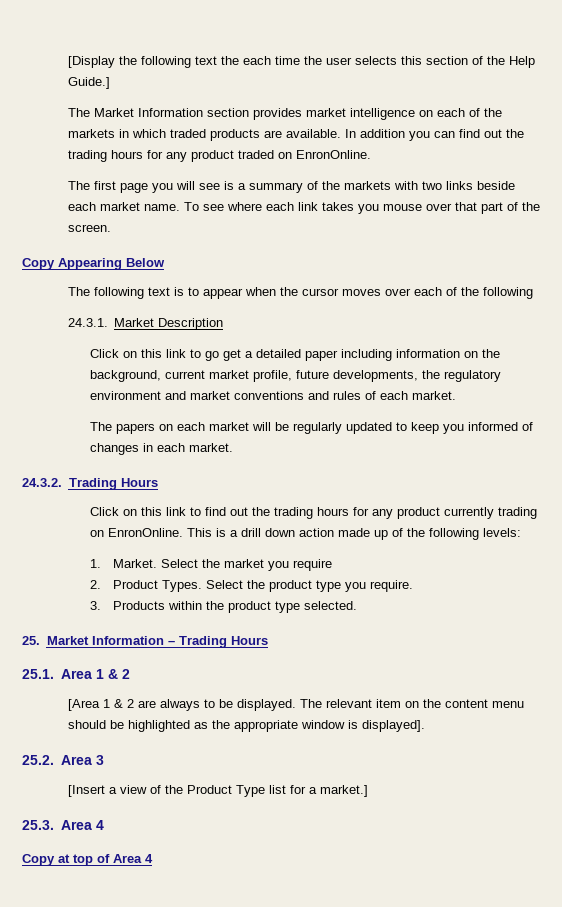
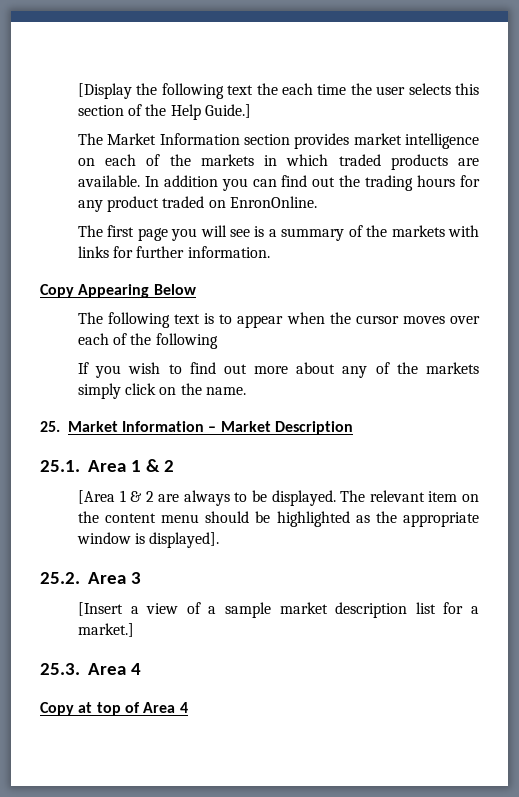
- The first page you will see is a summary of the markets with two links beside each market name. To see where each link takes you mouse over that part of the screen.
+ The first page you will see is a summary of the markets with links for further information.
- 24.3.1. Market Description
- Click on this link to go get a detailed paper including information on the background, current market profile, future developments, the regulatory environment and market conventions and rules of each market.
- The papers on each market will be regularly updated to keep you informed of changes in each market.
- 24.3.2. Trading Hours
- Click on this link to find out the trading hours for any product currently trading on EnronOnline. This is a drill down action made up of the following levels:
- 1. Market. Select the market you require
- 2. Product Types. Select the product type you require.
- 3. Products within the product type selected.
+ If you wish to find out more about any of the markets simply click on the name.
- 25. Market Information – Trading Hours
+ 25. Market Information – Market Description
- [Insert a view of the Product Type list for a market.]
+ [Insert a view of a sample market description list for a market.]

